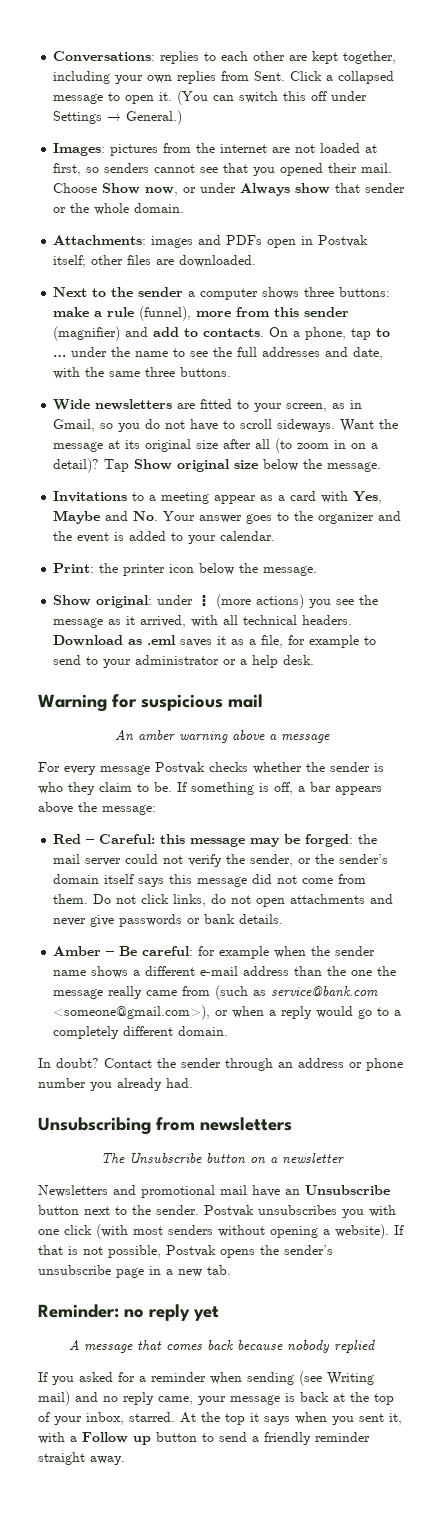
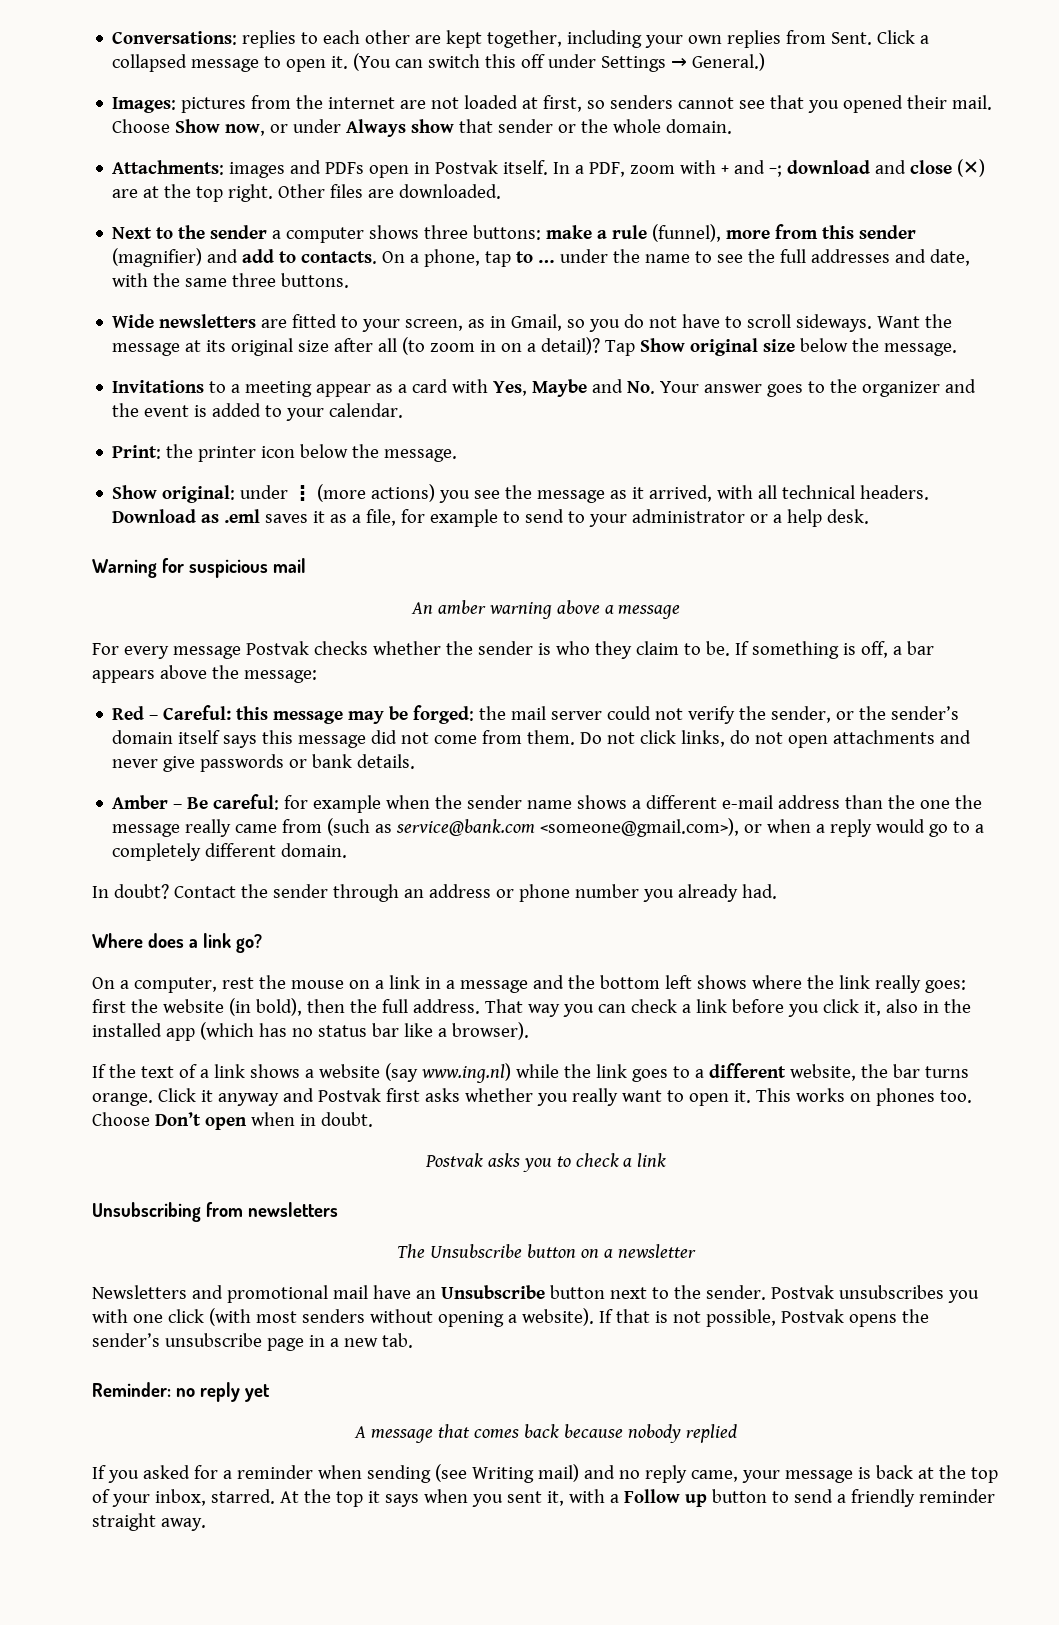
- Attachments: images and PDFs open in Postvak itself; other files are downloaded.
+ Attachments: images and PDFs open in Postvak itself. In a PDF, zoom with + and −; download and close (✕) are at the top right. Other files are downloaded.
+ Where does a link go?
+ On a computer, rest the mouse on a link in a message and the bottom left shows where the link really goes: first the website (in bold), then the full address. That way you can check a link before you click it, also in the installed app (which has no status bar like a browser).
+ If the text of a link shows a website (say www.ing.nl) while the link goes to a different website, the bar turns orange. Click it anyway and Postvak first asks whether you really want to open it. This works on phones too. Choose Don’t open when in doubt.
+ Postvak asks you to check a link

